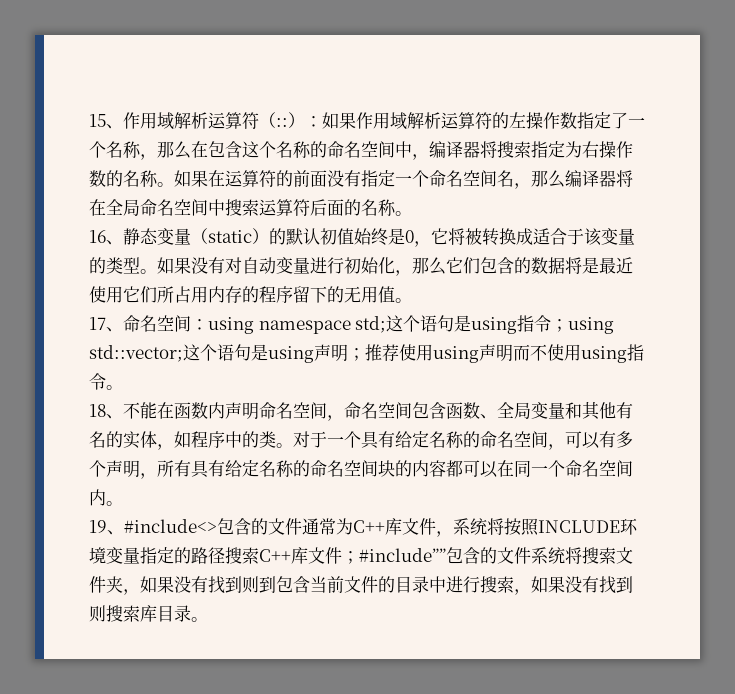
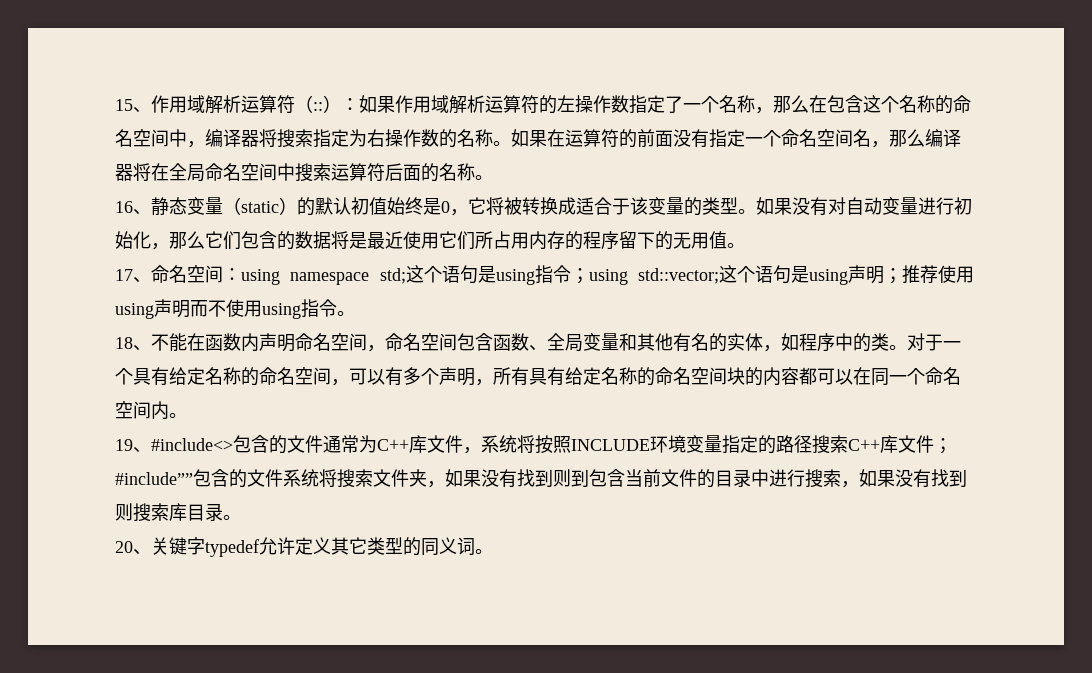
+ 20、关键字typedef允许定义其它类型的同义词。

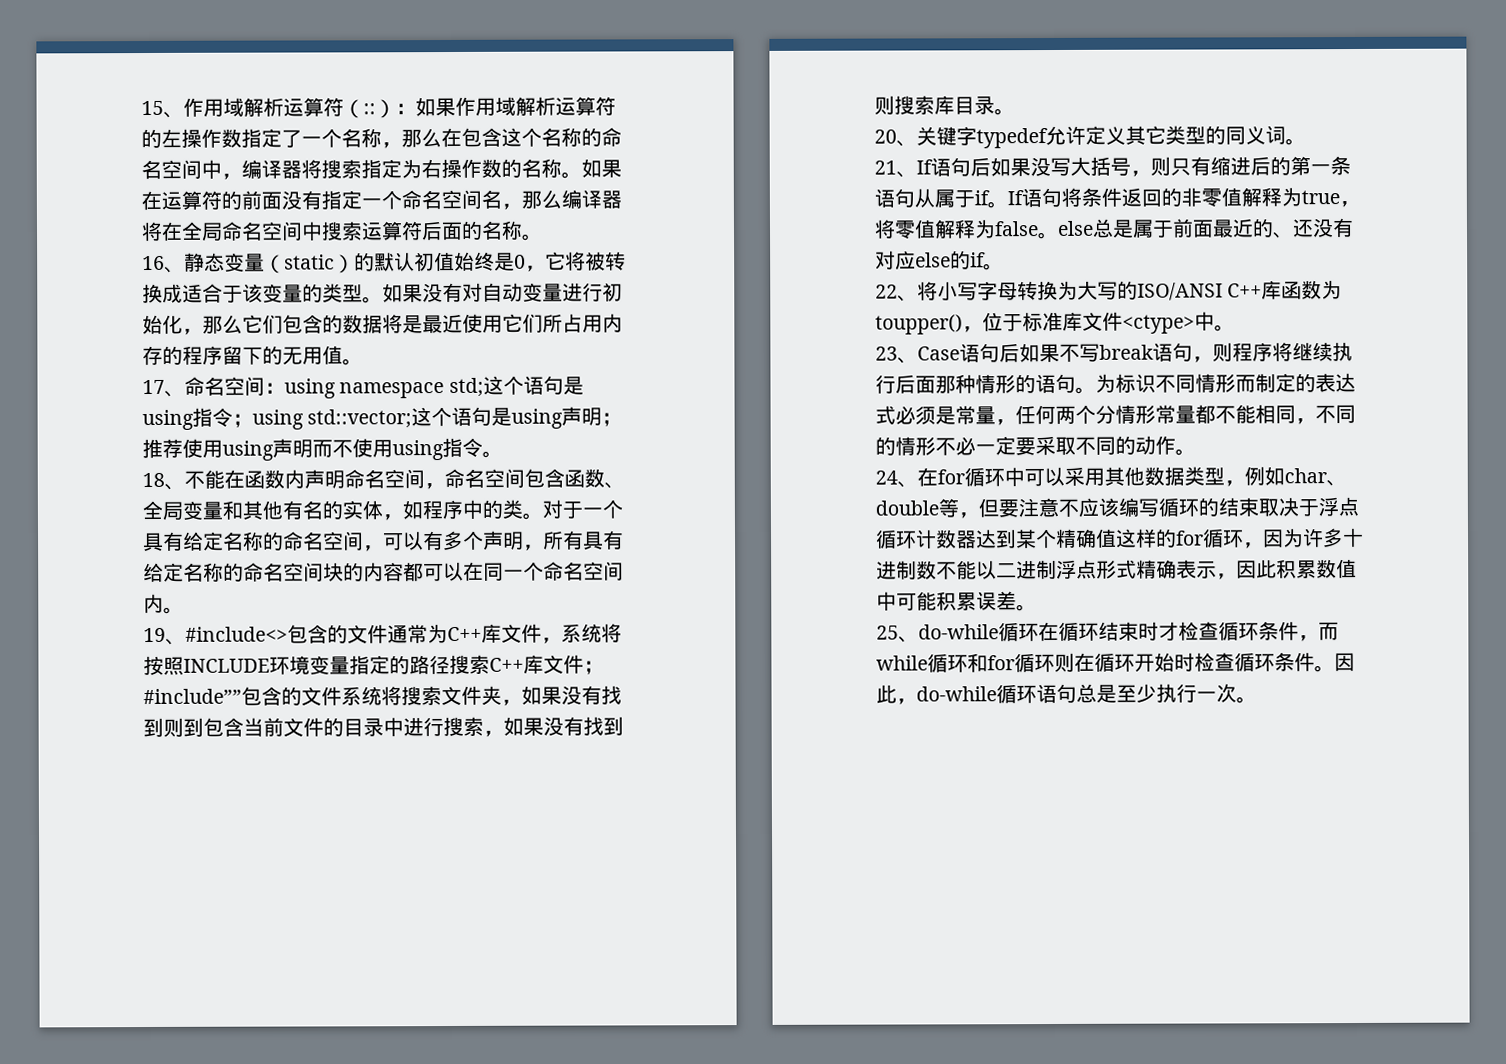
+ 21、If语句后如果没写大括号，则只有缩进后的第一条语句从属于if。If语句将条件返回的非零值解释为true，将零值解释为false。else总是属于前面最近的、还没有对应else的if。
+ 22、将小写字母转换为大写的ISO/ANSI C++库函数为toupper()，位于标准库文件<ctype>中。
+ 23、Case语句后如果不写break语句，则程序将继续执行后面那种情形的语句。为标识不同情形而制定的表达式必须是常量，任何两个分情形常量都不能相同，不同的情形不必一定要采取不同的动作。
+ 24、在for循环中可以采用其他数据类型，例如char、double等，但要注意不应该编写循环的结束取决于浮点循环计数器达到某个精确值这样的for循环，因为许多十进制数不能以二进制浮点形式精确表示，因此积累数值中可能积累误差。
+ 25、do-while循环在循环结束时才检查循环条件，而while循环和for循环则在循环开始时检查循环条件。因此，do-while循环语句总是至少执行一次。

